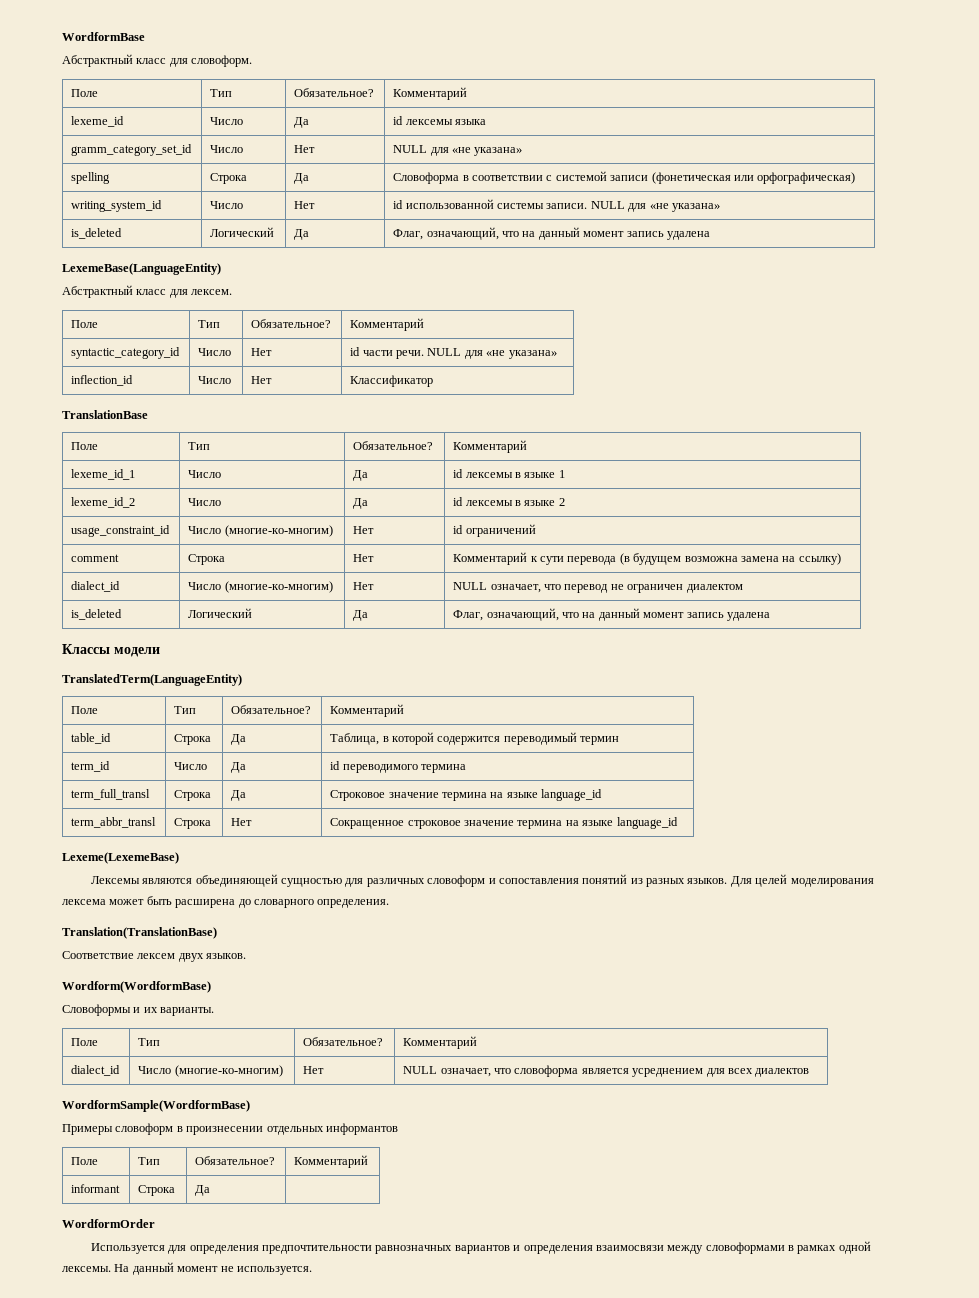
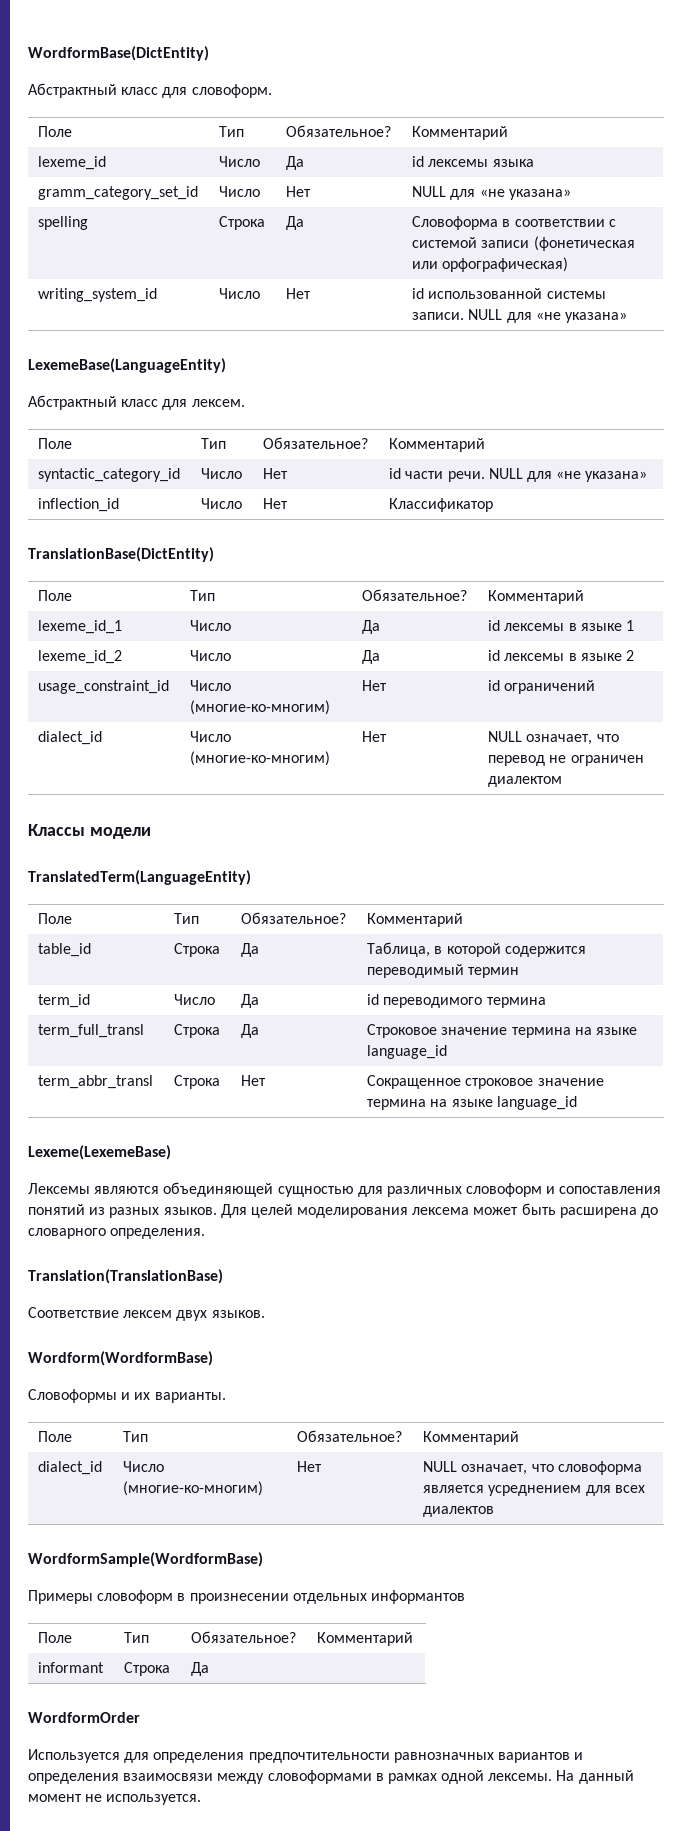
- WordformBase
+ WordformBase(DictEntity)
  writing_system_id | Число | Нет | id использованной системы записи. NULL для «не указана»
- is_deleted | Логический | Да | Флаг, означающий, что на данный момент запись удалена
- TranslationBase
+ TranslationBase(DictEntity)
- comment | Строка | Нет | Комментарий к сути перевода (в будущем возможна замена на ссылку)
  dialect_id | Число (многие-ко-многим) | Нет | NULL означает, что перевод не ограничен диалектом
- is_deleted | Логический | Да | Флаг, означающий, что на данный момент запись удалена

